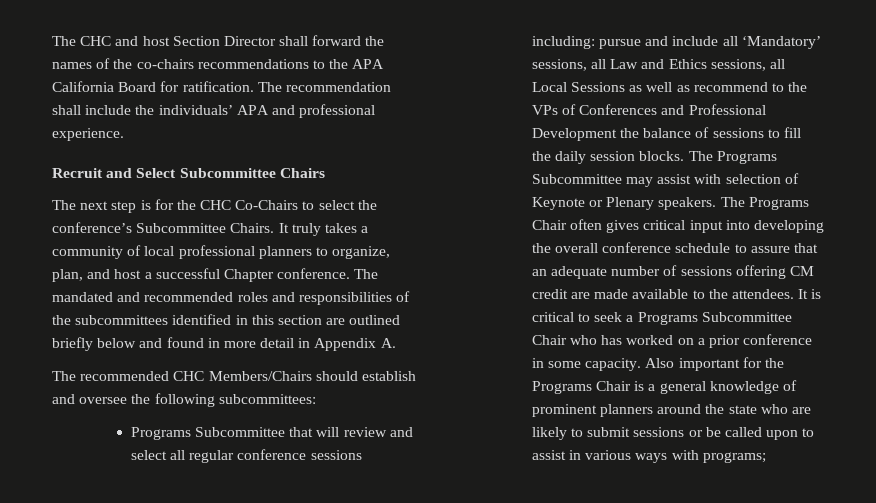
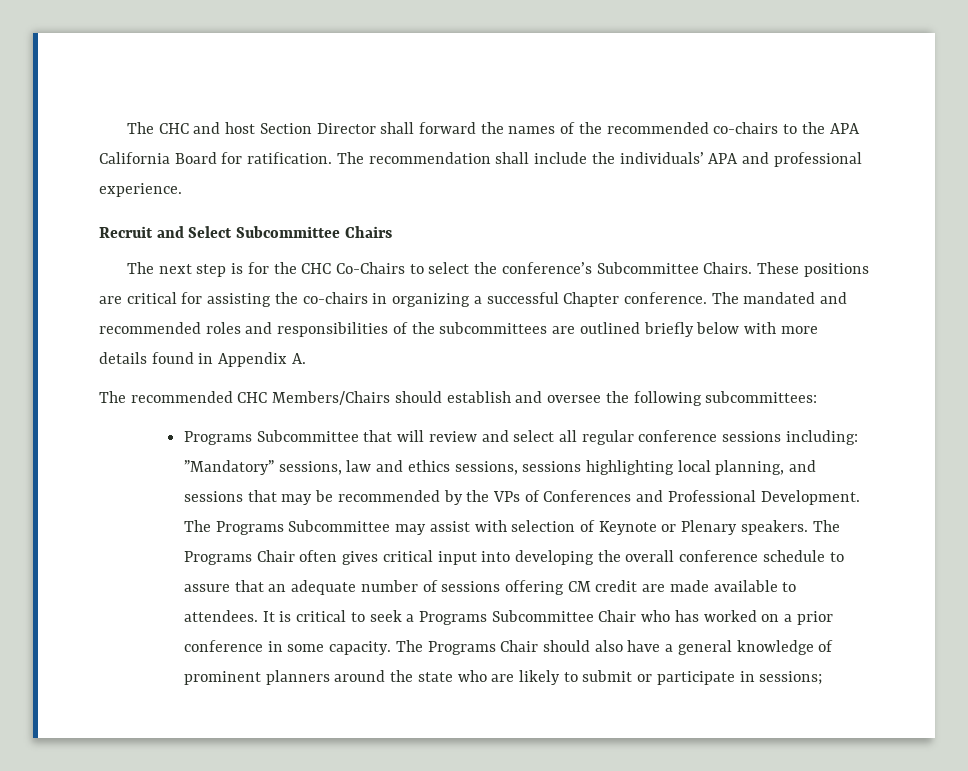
- The CHC and host Section Director shall forward the names of the co-chairs recommendations to the APA California Board for ratification.
+ The CHC and host Section Director shall forward the names of the recommended co-chairs to the APA California Board for ratification.
- It truly takes a community of local professional planners to organize, plan, and host a successful Chapter conference.
+ These positions are critical for assisting the co-chairs in organizing a successful Chapter conference.
- The mandated and recommended roles and responsibilities of the subcommittees identified in this section are outlined briefly below and found in more detail in Appendix A.
+ The mandated and recommended roles and responsibilities of the subcommittees are outlined briefly below with more details found in Appendix A.
- Programs Subcommittee that will review and select all regular conference sessions including: pursue and include all ‘Mandatory’ sessions, all Law and Ethics sessions, all Local Sessions as well as recommend to the VPs of Conferences and Professional Development the balance of sessions to fill the daily session blocks.
+ Programs Subcommittee that will review and select all regular conference sessions including: ”Mandatory” sessions, law and ethics sessions, sessions highlighting local planning, and sessions that may be recommended by the VPs of Conferences and Professional Development.
- The Programs Chair often gives critical input into developing the overall conference schedule to assure that an adequate number of sessions offering CM credit are made available to the attendees.
+ The Programs Chair often gives critical input into developing the overall conference schedule to assure that an adequate number of sessions offering CM credit are made available to attendees.
- Also important for the Programs Chair is a general knowledge of prominent planners around the state who are likely to submit sessions or be called upon to assist in various ways with programs;
+ The Programs Chair should also have a general knowledge of prominent planners around the state who are likely to submit or participate in sessions;

